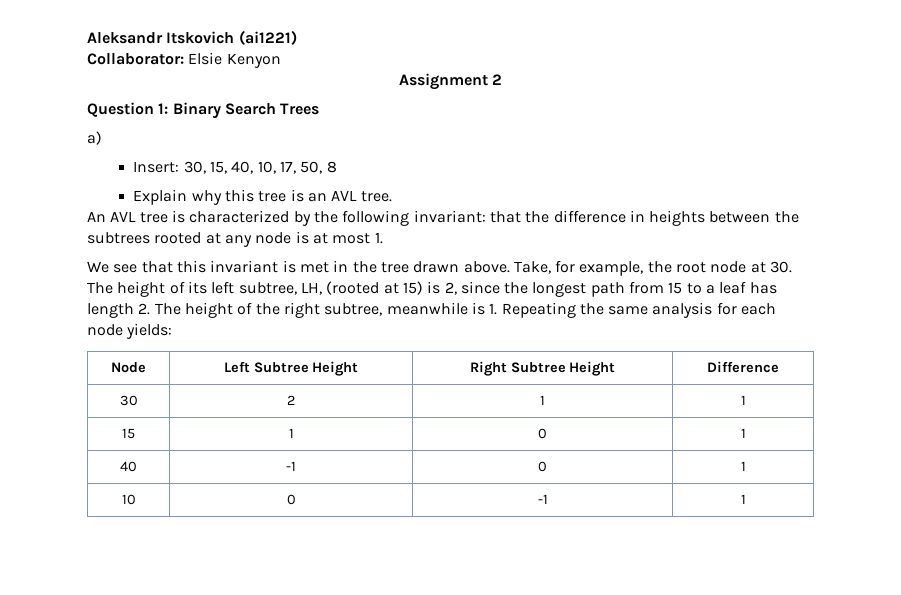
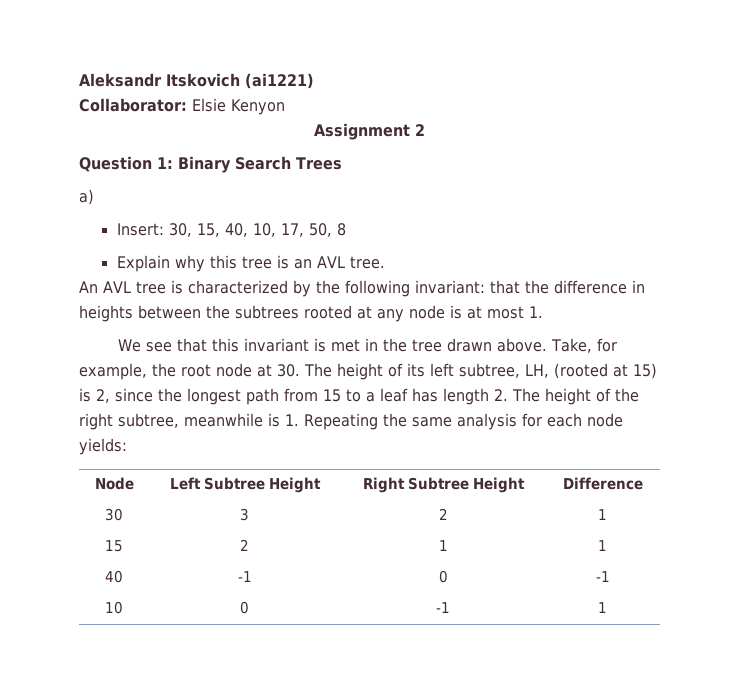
- 30 | 2 | 1 | 1
- 15 | 1 | 0 | 1
+ 30 | 3 | 2 | 1
+ 15 | 2 | 1 | 1
- 40 | -1 | 0 | 1
+ 40 | -1 | 0 | -1

